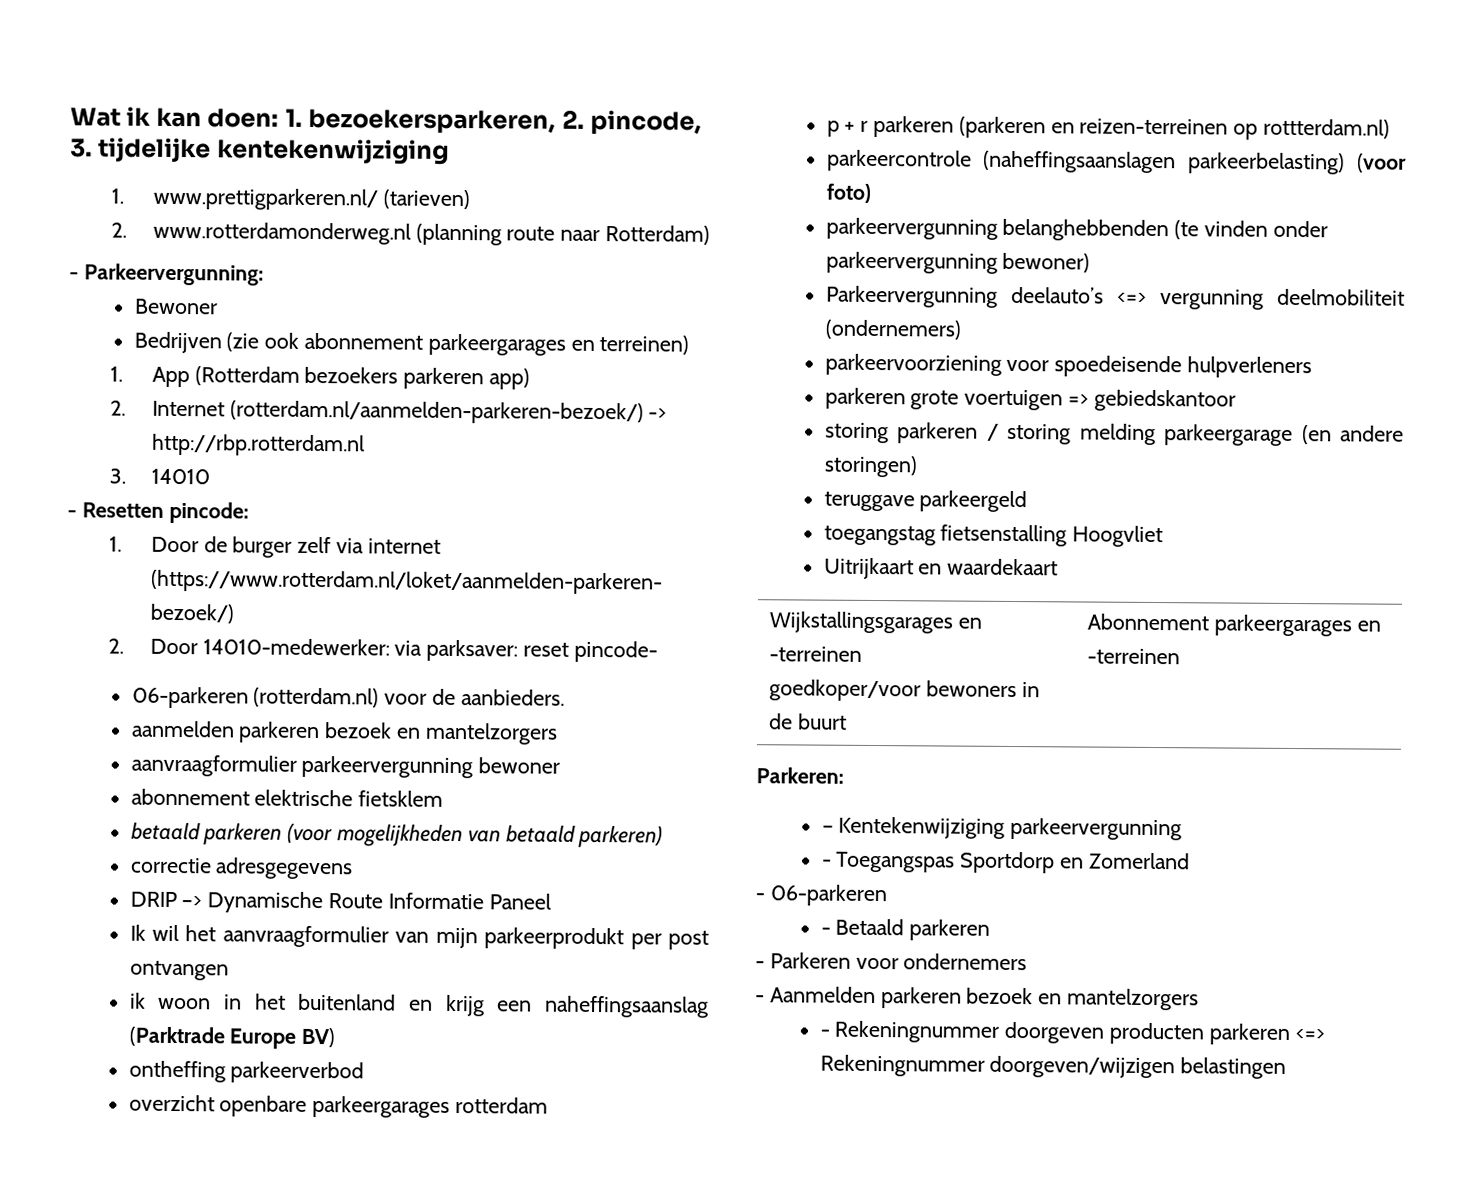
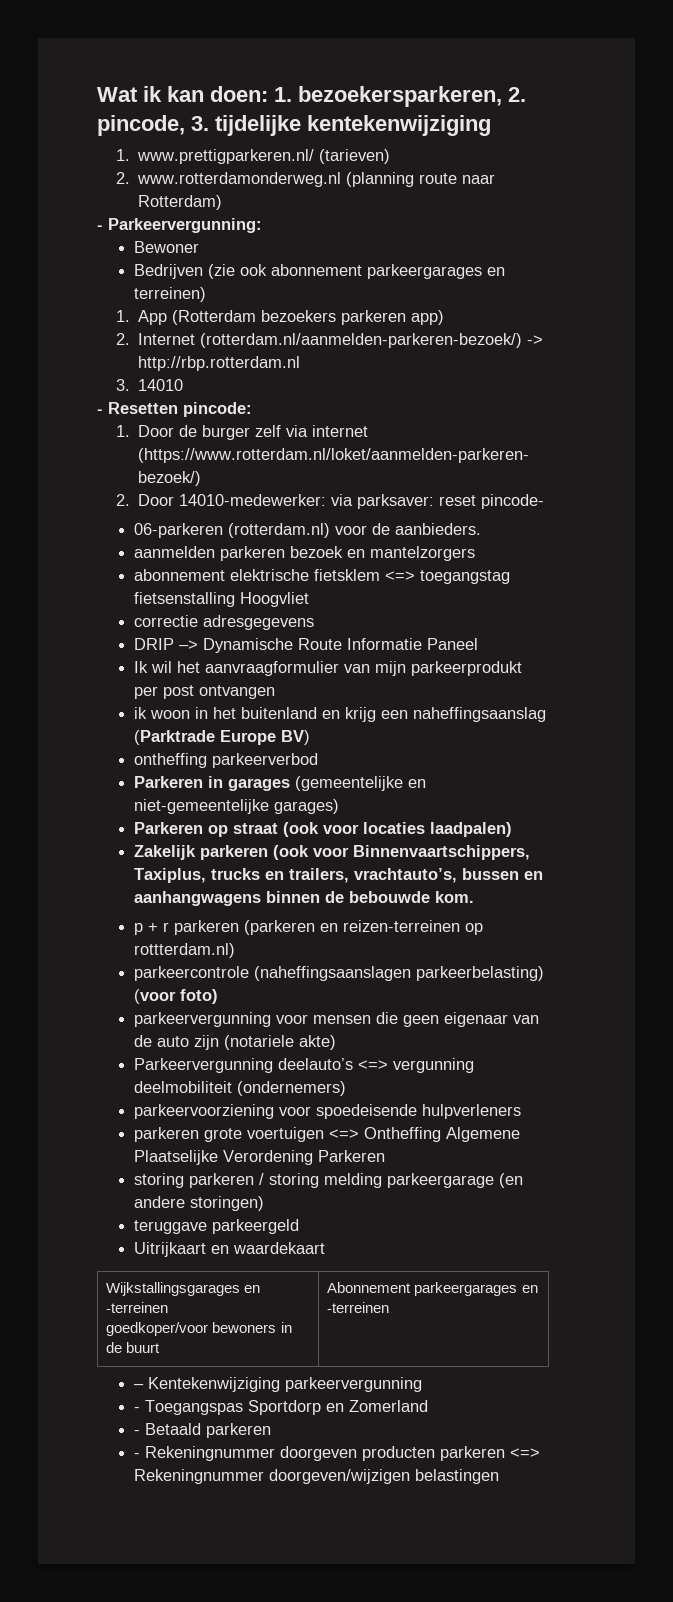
- aanvraagformulier parkeervergunning bewoner
- abonnement elektrische fietsklem
- betaald parkeren (voor mogelijkheden van betaald parkeren)
+ abonnement elektrische fietsklem <=> toegangstag fietsenstalling Hoogvliet
- overzicht openbare parkeergarages rotterdam
+ Parkeren in garages (gemeentelijke en niet-gemeentelijke garages)
+ Parkeren op straat (ook voor locaties laadpalen)
+ Zakelijk parkeren (ook voor Binnenvaartschippers, Taxiplus, trucks en trailers, vrachtauto’s, bussen en aanhangwagens binnen de bebouwde kom.
- parkeervergunning belanghebbenden (te vinden onder parkeervergunning bewoner)
+ parkeervergunning voor mensen die geen eigenaar van de auto zijn (notariele akte)
- parkeren grote voertuigen => gebiedskantoor
+ parkeren grote voertuigen <=> Ontheffing Algemene Plaatselijke Verordening Parkeren
- toegangstag fietsenstalling Hoogvliet
- Parkeren:
- - 06-parkeren
- - Parkeren voor ondernemers
- - Aanmelden parkeren bezoek en mantelzorgers

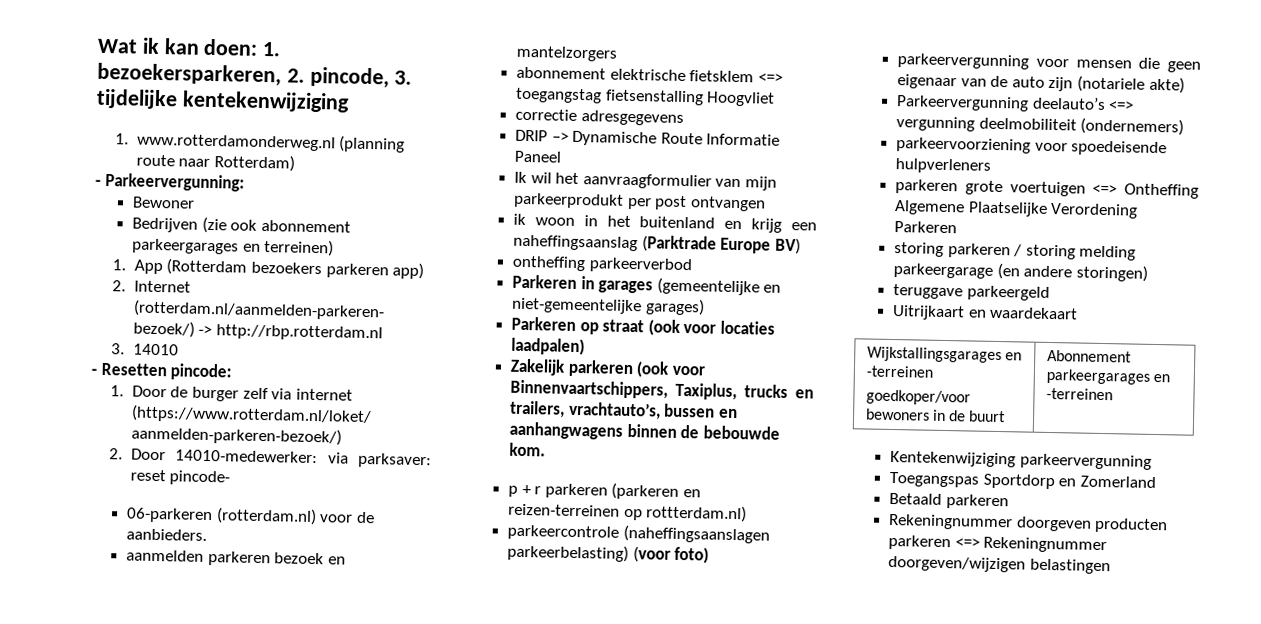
- 1. www.prettigparkeren.nl/ (tarieven)
- 2. www.rotterdamonderweg.nl (planning route naar Rotterdam)
+ 1. www.rotterdamonderweg.nl (planning route naar Rotterdam)
- – Kentekenwijziging parkeervergunning
+ Kentekenwijziging parkeervergunning
- - Toegangspas Sportdorp en Zomerland
+ Toegangspas Sportdorp en Zomerland
- - Betaald parkeren
+ Betaald parkeren
- - Rekeningnummer doorgeven producten parkeren <=> Rekeningnummer doorgeven/wijzigen belastingen
+ Rekeningnummer doorgeven producten parkeren <=> Rekeningnummer doorgeven/wijzigen belastingen

